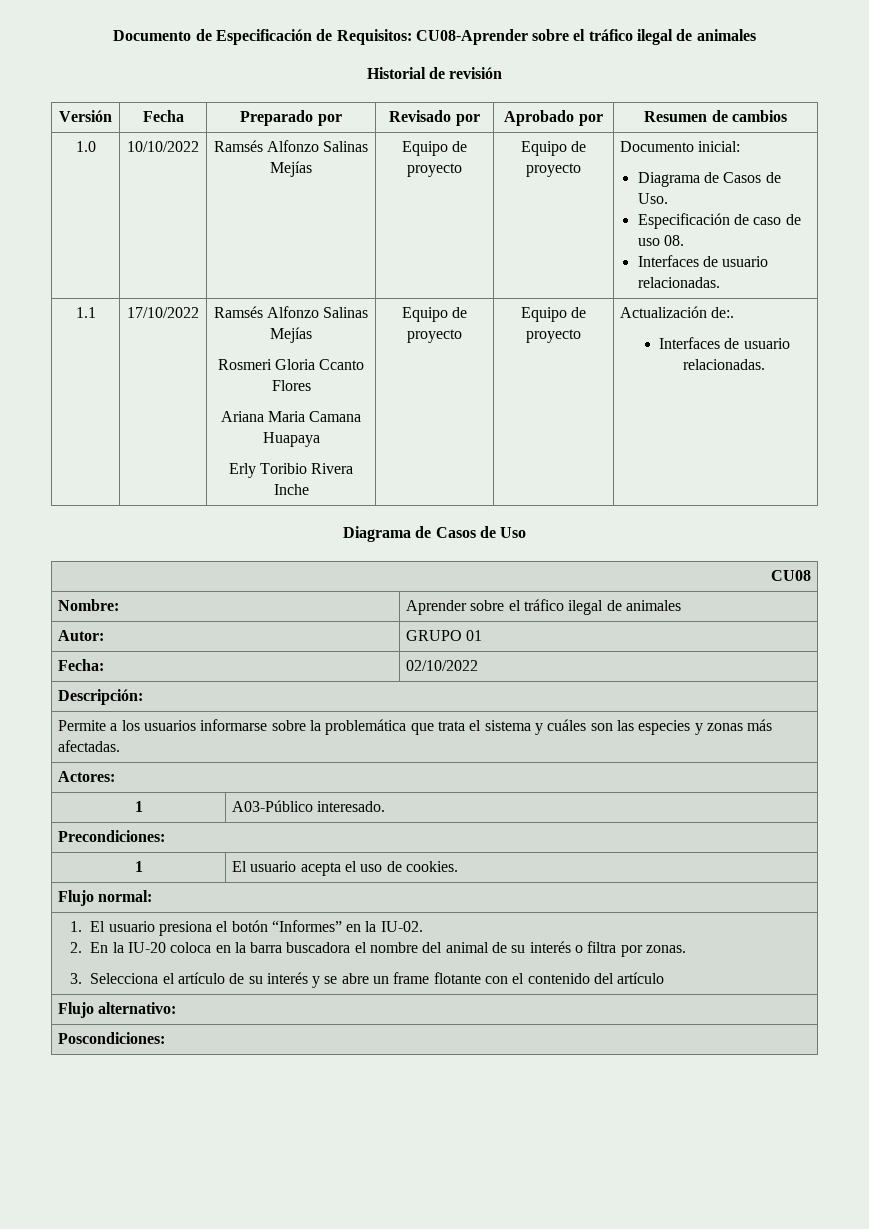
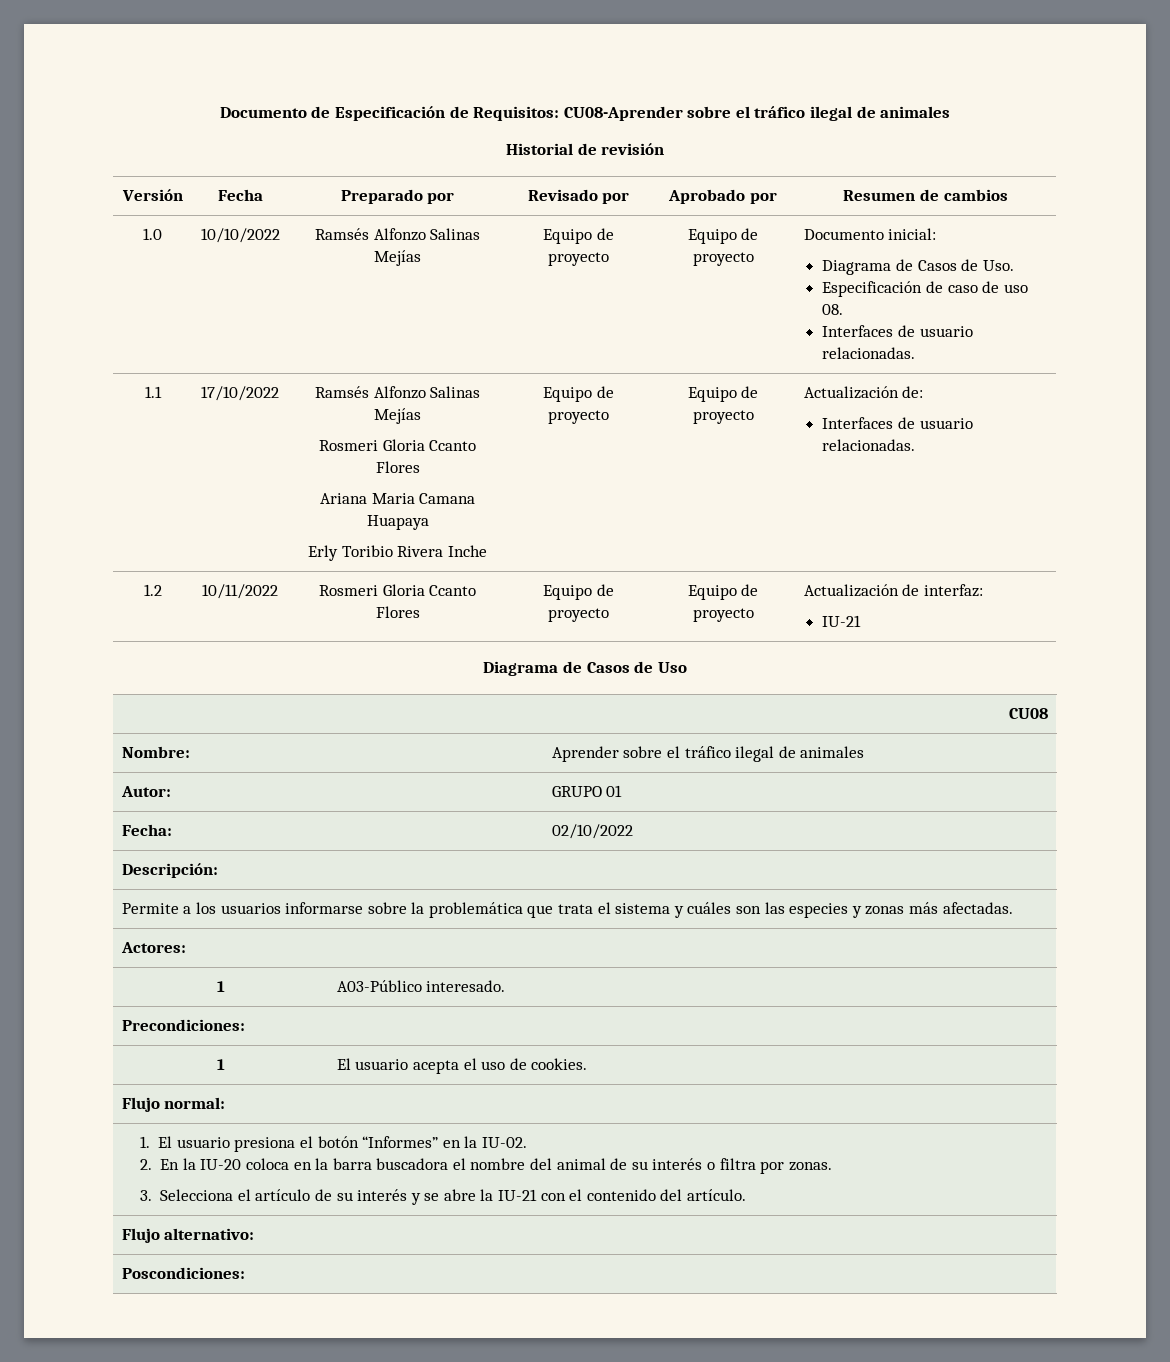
  1.1 | 17/10/2022 | Ramsés Alfonzo Salinas Mejías
  Rosmeri Gloria Ccanto Flores
  Ariana Maria Camana Huapaya
- Erly Toribio Rivera Inche | Equipo de proyecto | Equipo de proyecto | Actualización de:.
+ Erly Toribio Rivera Inche | Equipo de proyecto | Equipo de proyecto | Actualización de:
  Interfaces de usuario relacionadas.
+ 1.2 | 10/11/2022 | Rosmeri Gloria Ccanto Flores | Equipo de proyecto | Equipo de proyecto | Actualización de interfaz:
+ IU-21
- 3. Selecciona el artículo de su interés y se abre un frame flotante con el contenido del artículo
+ 3. Selecciona el artículo de su interés y se abre la IU-21 con el contenido del artículo.

